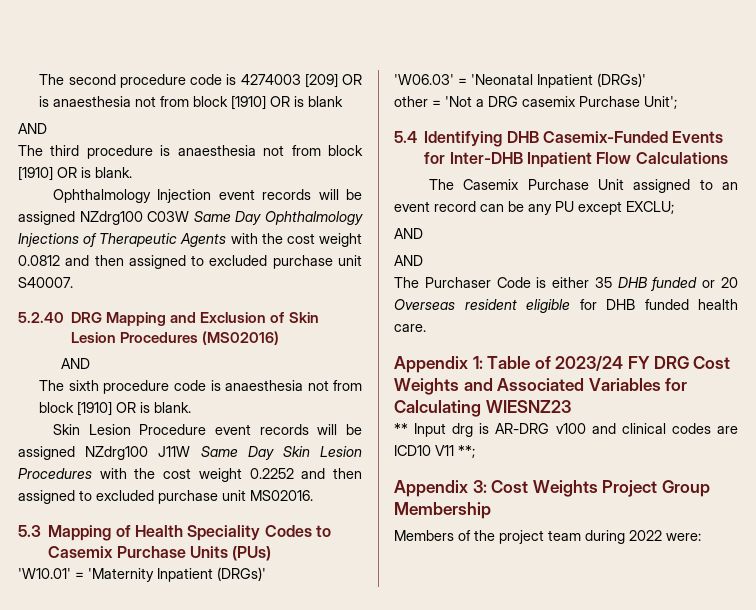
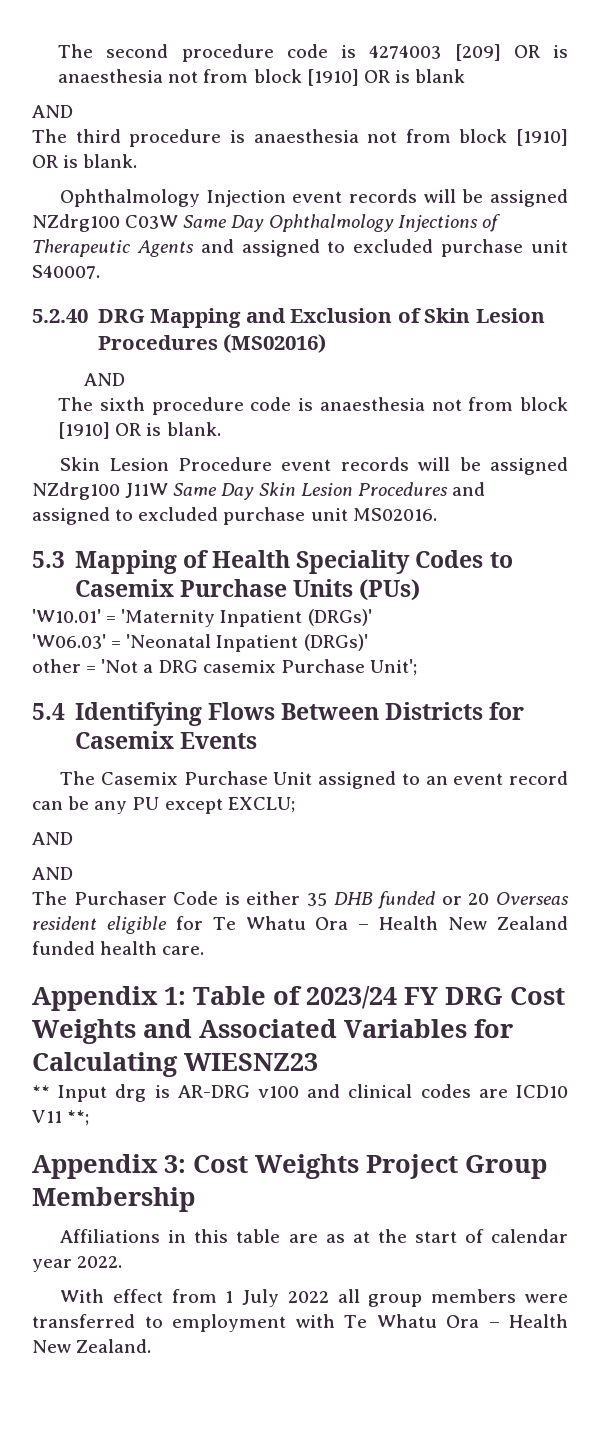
- Ophthalmology Injection event records will be assigned NZdrg100 C03W Same Day Ophthalmology Injections of Therapeutic Agents with the cost weight 0.0812 and then assigned to excluded purchase unit S40007.
+ Ophthalmology Injection event records will be assigned NZdrg100 C03W Same Day Ophthalmology Injections of Therapeutic Agents and assigned to excluded purchase unit S40007.
- Skin Lesion Procedure event records will be assigned NZdrg100 J11W Same Day Skin Lesion Procedures with the cost weight 0.2252 and then assigned to excluded purchase unit MS02016.
+ Skin Lesion Procedure event records will be assigned NZdrg100 J11W Same Day Skin Lesion Procedures and assigned to excluded purchase unit MS02016.
- 5.4 Identifying DHB Casemix-Funded Events for Inter-DHB Inpatient Flow Calculations
+ 5.4 Identifying Flows Between Districts for Casemix Events
- The Purchaser Code is either 35 DHB funded or 20 Overseas resident eligible for DHB funded health care.
+ The Purchaser Code is either 35 DHB funded or 20 Overseas resident eligible for Te Whatu Ora – Health New Zealand funded health care.
- Members of the project team during 2022 were:
+ Affiliations in this table are as at the start of calendar year 2022.
+ With effect from 1 July 2022 all group members were transferred to employment with Te Whatu Ora – Health New Zealand.

